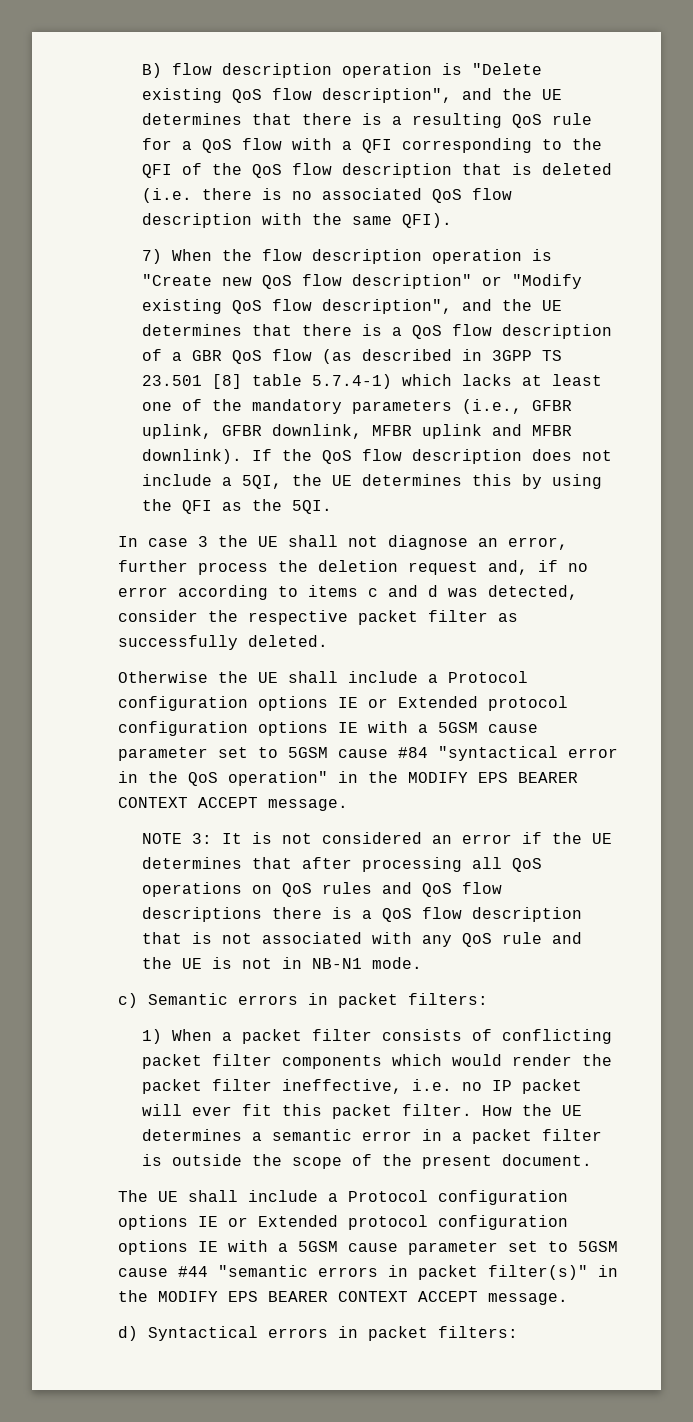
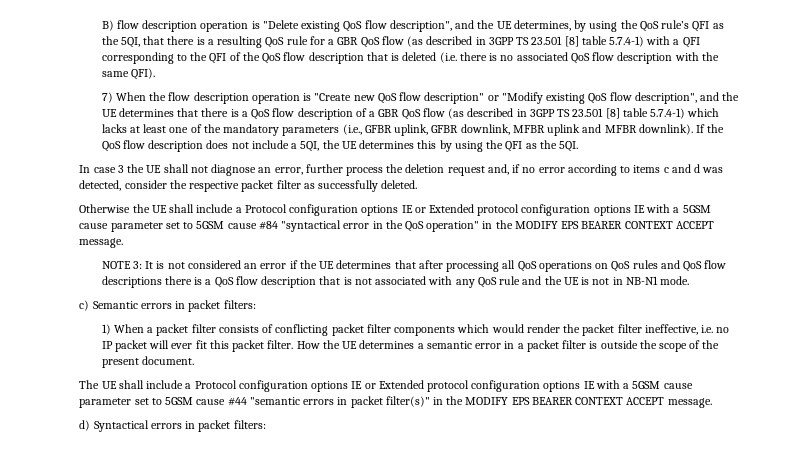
- B) flow description operation is "Delete existing QoS flow description", and the UE determines that there is a resulting QoS rule for a QoS flow with a QFI corresponding to the QFI of the QoS flow description that is deleted (i.e. there is no associated QoS flow description with the same QFI).
+ B) flow description operation is "Delete existing QoS flow description", and the UE determines, by using the QoS rule’s QFI as the 5QI, that there is a resulting QoS rule for a GBR QoS flow (as described in 3GPP TS 23.501 [8] table 5.7.4-1) with a QFI corresponding to the QFI of the QoS flow description that is deleted (i.e. there is no associated QoS flow description with the same QFI).

